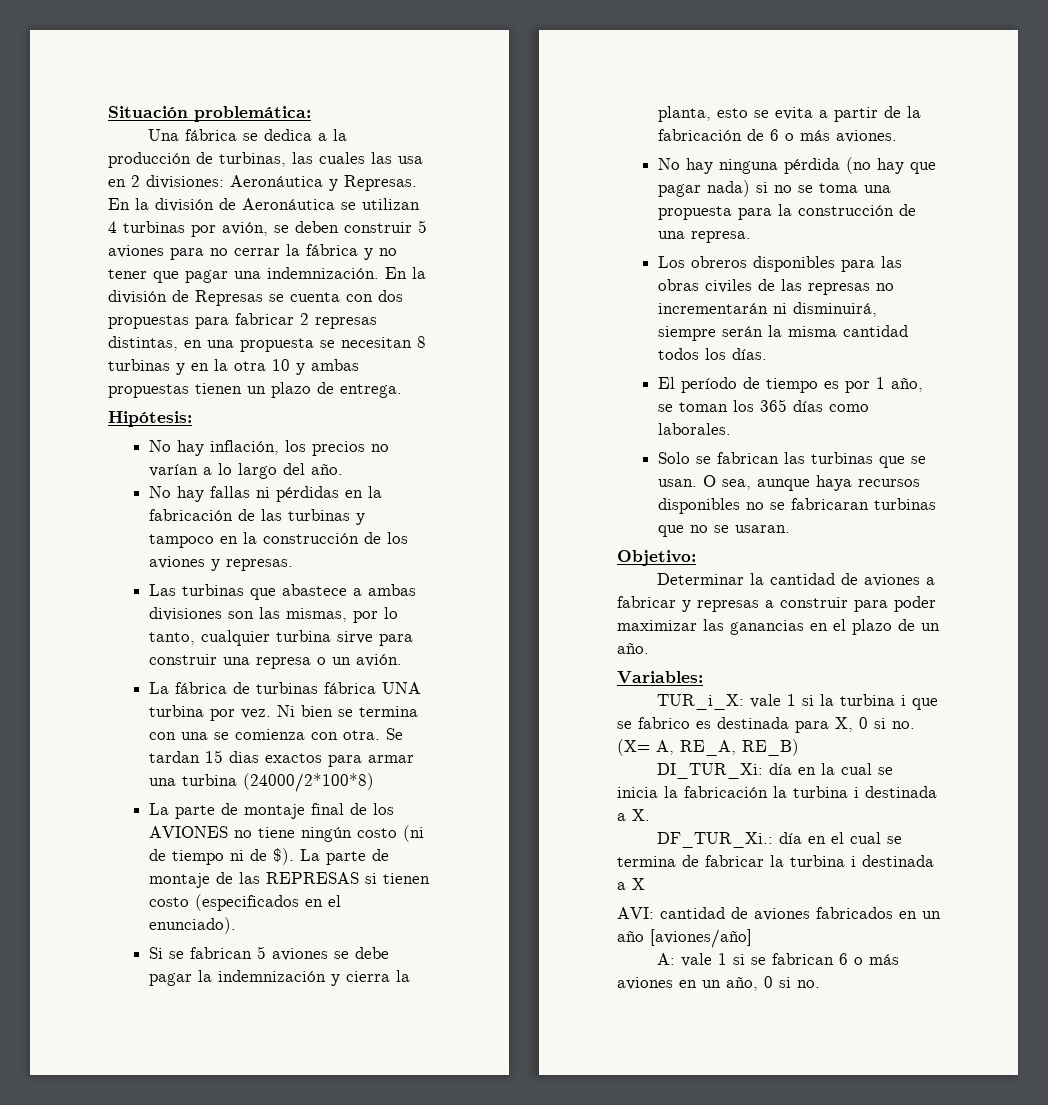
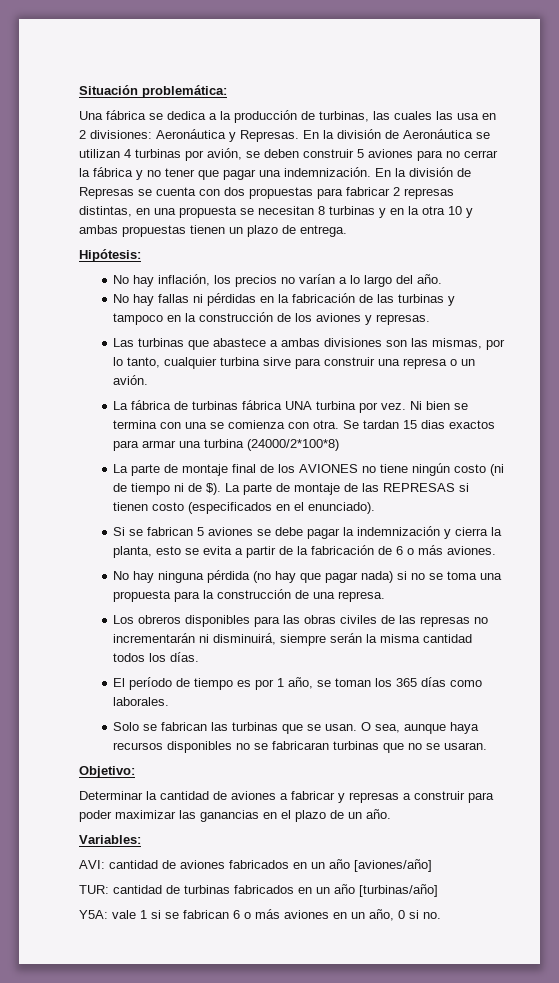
- TUR_i_X: vale 1 si la turbina i que se fabrico es destinada para X, 0 si no. (X= A, RE_A, RE_B)
- DI_TUR_Xi: día en la cual se inicia la fabricación la turbina i destinada a X.
- DF_TUR_Xi.: día en el cual se termina de fabricar la turbina i destinada a X
- A: vale 1 si se fabrican 6 o más aviones en un año, 0 si no.
+ TUR: cantidad de turbinas fabricados en un año [turbinas/año]
+ Y5A: vale 1 si se fabrican 6 o más aviones en un año, 0 si no.

